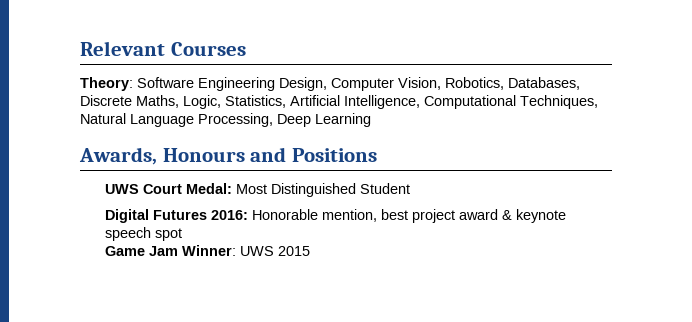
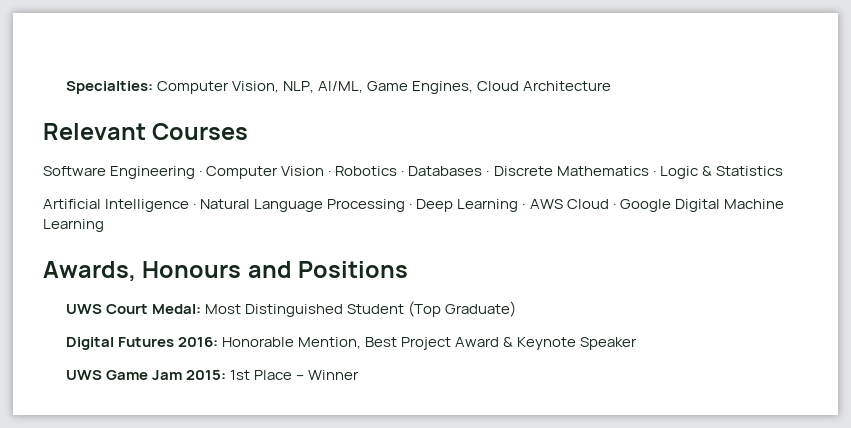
+ Specialties: Computer Vision, NLP, AI/ML, Game Engines, Cloud Architecture
- Theory: Software Engineering Design, Computer Vision, Robotics, Databases, Discrete Maths, Logic, Statistics, Artificial Intelligence, Computational Techniques, Natural Language Processing, Deep Learning
+ Software Engineering · Computer Vision · Robotics · Databases · Discrete Mathematics · Logic & Statistics
+ Artificial Intelligence · Natural Language Processing · Deep Learning · AWS Cloud · Google Digital Machine Learning
- UWS Court Medal: Most Distinguished Student
+ UWS Court Medal: Most Distinguished Student (Top Graduate)
- Digital Futures 2016: Honorable mention, best project award & keynote speech spot
- Game Jam Winner: UWS 2015
+ Digital Futures 2016: Honorable Mention, Best Project Award & Keynote Speaker
+ UWS Game Jam 2015: 1st Place – Winner

